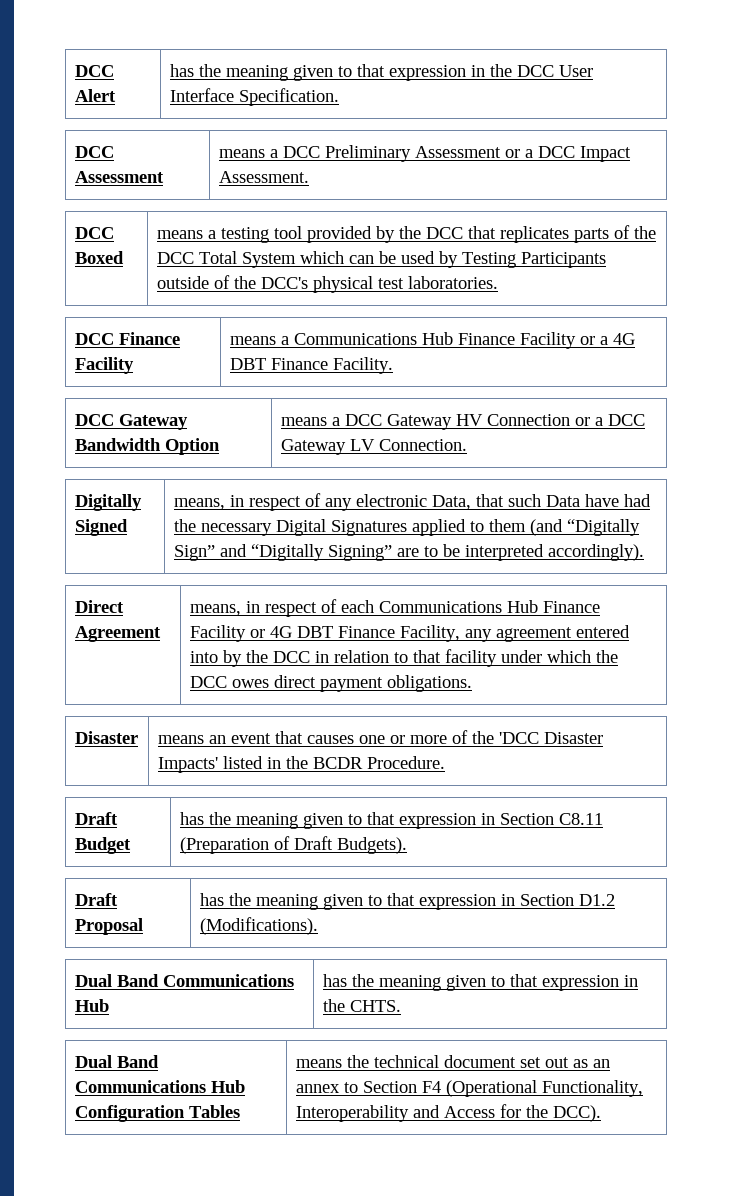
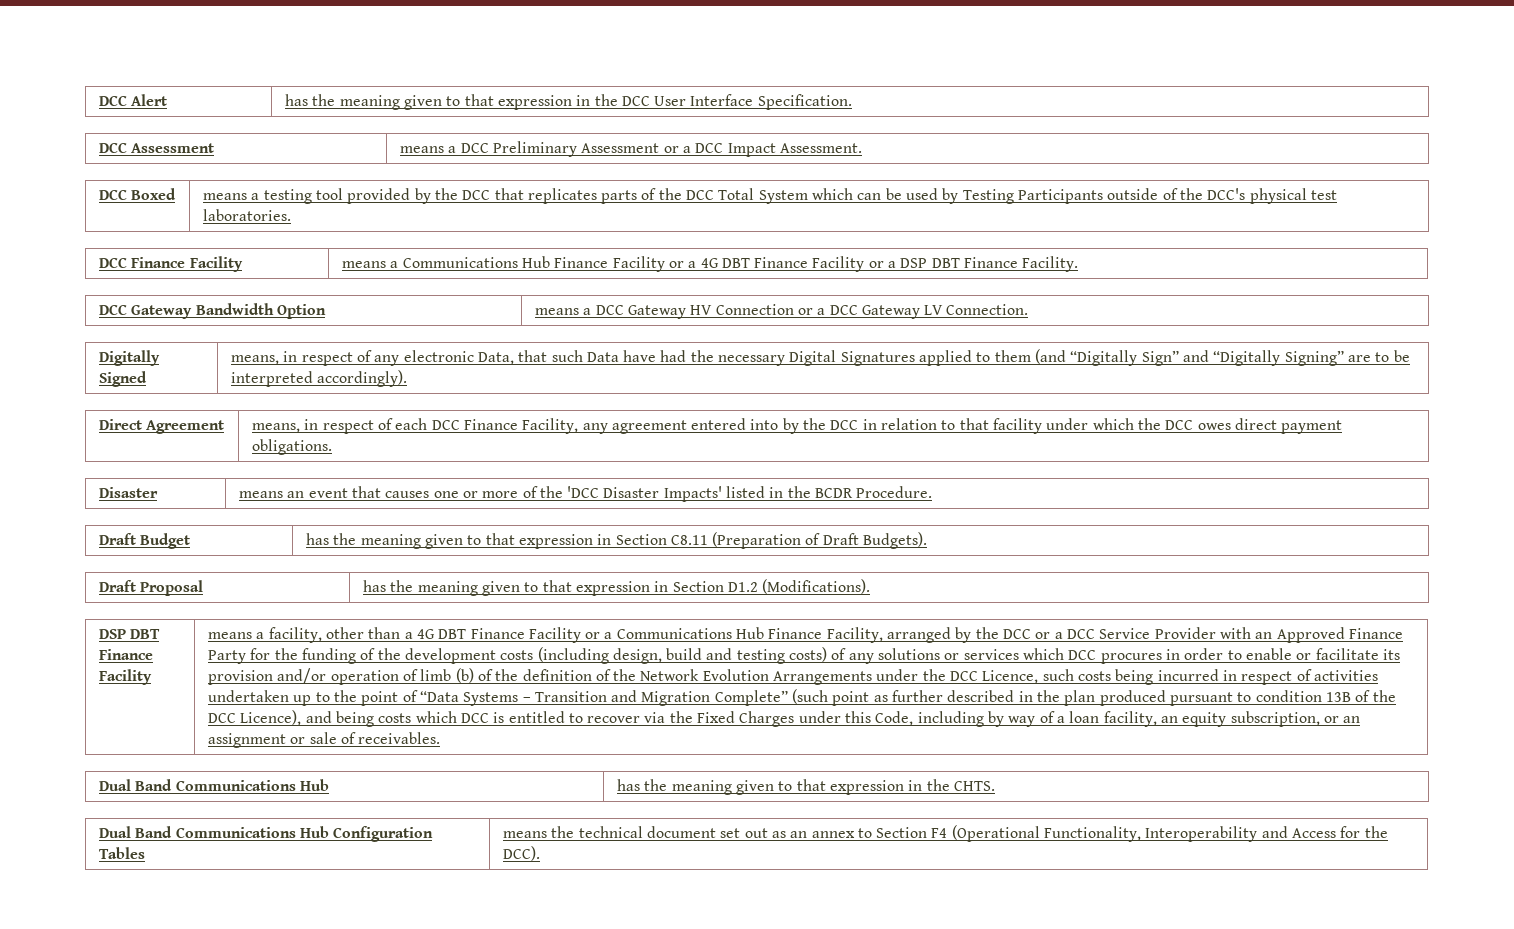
- DCC Finance Facility | means a Communications Hub Finance Facility or a 4G DBT Finance Facility.
+ DCC Finance Facility | means a Communications Hub Finance Facility or a 4G DBT Finance Facility or a DSP DBT Finance Facility.
- Direct Agreement | means, in respect of each Communications Hub Finance Facility or 4G DBT Finance Facility, any agreement entered into by the DCC in relation to that facility under which the DCC owes direct payment obligations.
+ Direct Agreement | means, in respect of each DCC Finance Facility, any agreement entered into by the DCC in relation to that facility under which the DCC owes direct payment obligations.
+ DSP DBT Finance Facility | means a facility, other than a 4G DBT Finance Facility or a Communications Hub Finance Facility, arranged by the DCC or a DCC Service Provider with an Approved Finance Party for the funding of the development costs (including design, build and testing costs) of any solutions or services which DCC procures in order to enable or facilitate its provision and/or operation of limb (b) of the definition of the Network Evolution Arrangements under the DCC Licence, such costs being incurred in respect of activities undertaken up to the point of “Data Systems – Transition and Migration Complete” (such point as further described in the plan produced pursuant to condition 13B of the DCC Licence), and being costs which DCC is entitled to recover via the Fixed Charges under this Code, including by way of a loan facility, an equity subscription, or an assignment or sale of receivables.

